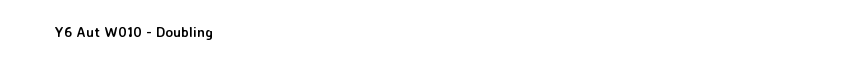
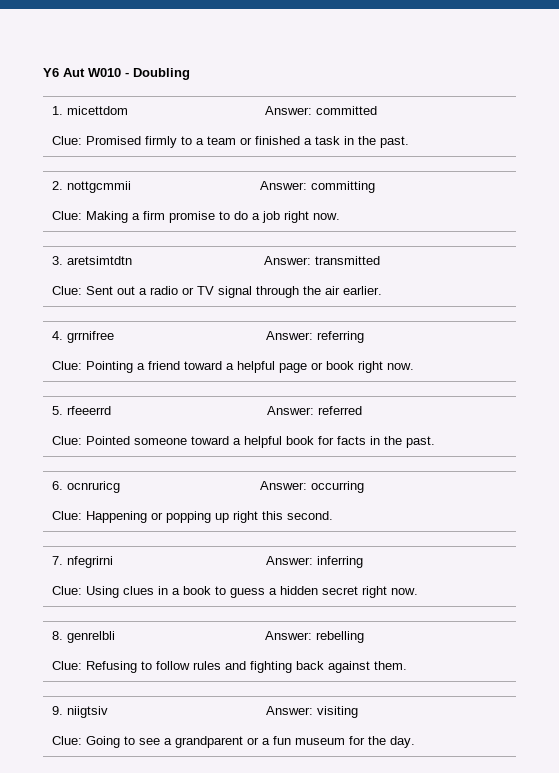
+ 1. micettdom | Answer: committed
+ Clue: Promised firmly to a team or finished a task in the past.
+ 2. nottgcmmii | Answer: committing
+ Clue: Making a firm promise to do a job right now.
+ 3. aretsimtdtn | Answer: transmitted
+ Clue: Sent out a radio or TV signal through the air earlier.
+ 4. grrnifree | Answer: referring
+ Clue: Pointing a friend toward a helpful page or book right now.
+ 5. rfeeerrd | Answer: referred
+ Clue: Pointed someone toward a helpful book for facts in the past.
+ 6. ocnruricg | Answer: occurring
+ Clue: Happening or popping up right this second.
+ 7. nfegrirni | Answer: inferring
+ Clue: Using clues in a book to guess a hidden secret right now.
+ 8. genrelbli | Answer: rebelling
+ Clue: Refusing to follow rules and fighting back against them.
+ 9. niigtsiv | Answer: visiting
+ Clue: Going to see a grandparent or a fun museum for the day.

